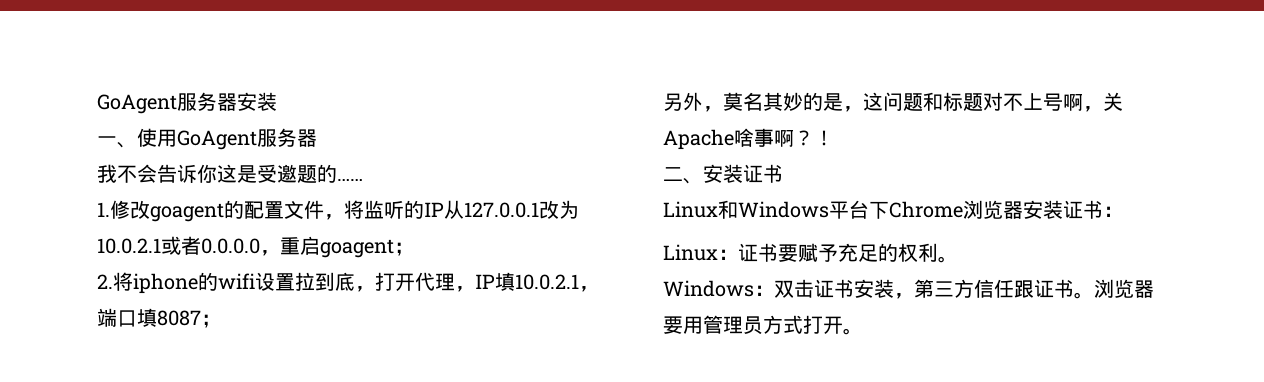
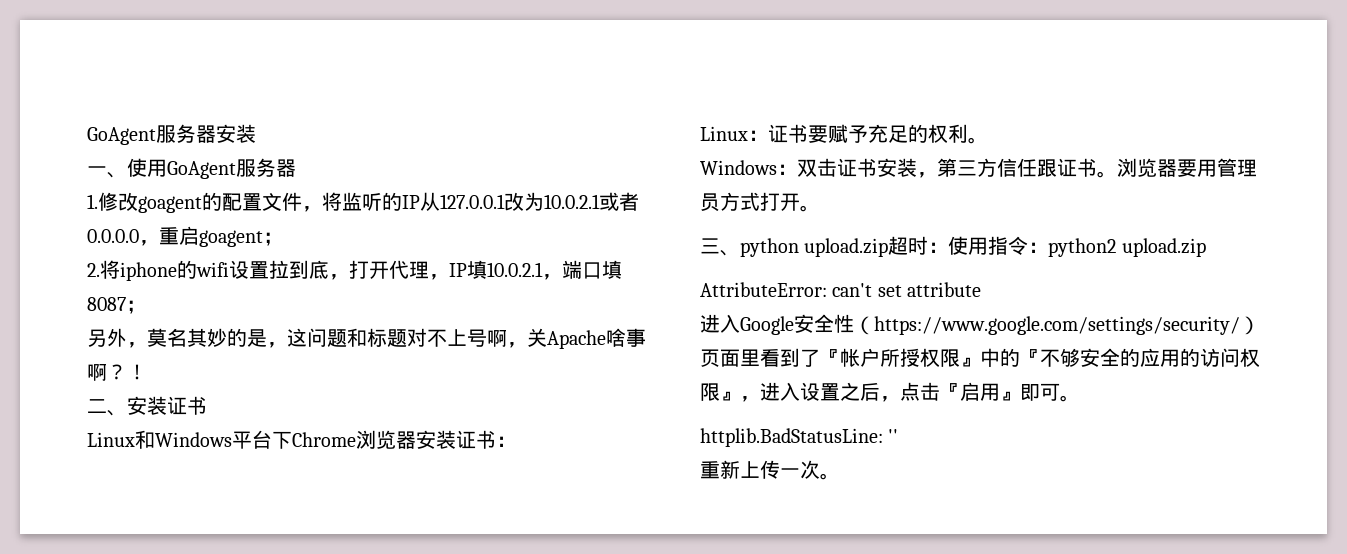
- 我不会告诉你这是受邀题的……
+ 三、python upload.zip超时：使用指令：python2 upload.zip
+ AttributeError: can't set attribute
+ 进入Google安全性（https://www.google.com/settings/security/）页面里看到了『帐户所授权限』中的『不够安全的应用的访问权限』，进入设置之后，点击『启用』即可。
+ httplib.BadStatusLine: ''
+ 重新上传一次。

